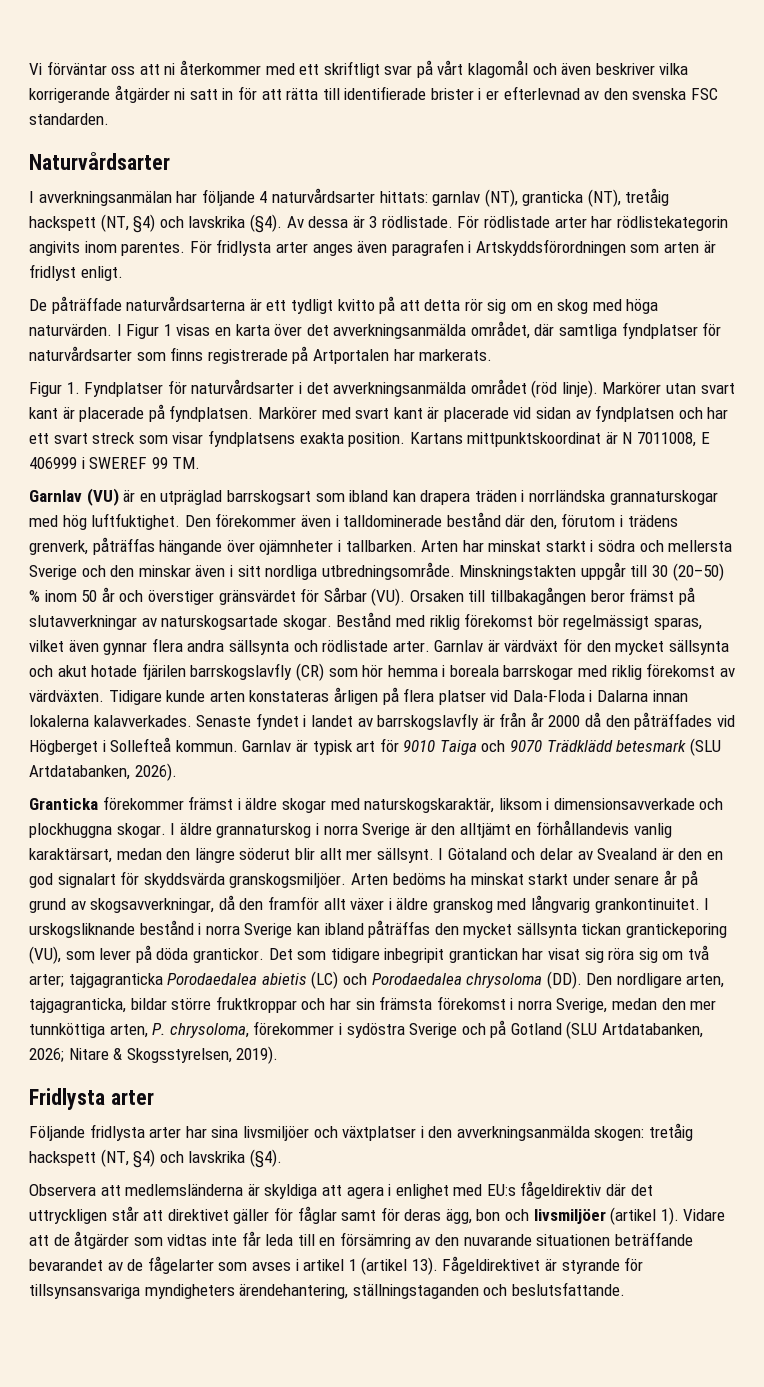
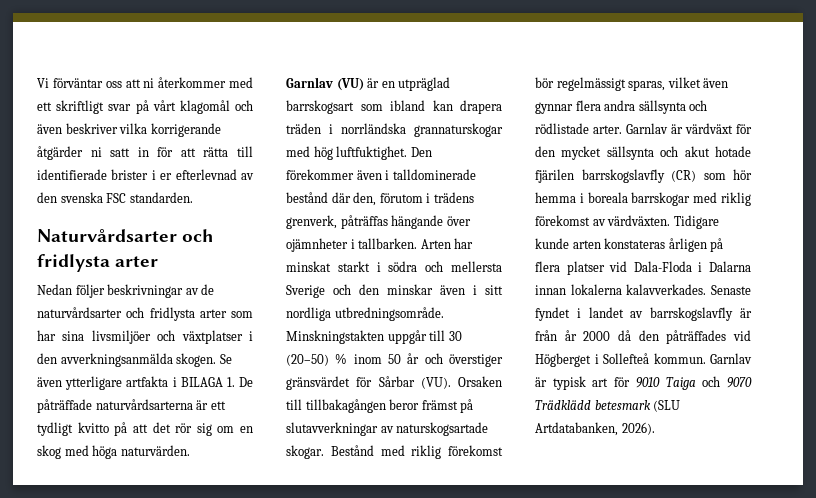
- Naturvårdsarter
- I avverkningsanmälan har följande 4 naturvårdsarter hittats: garnlav (NT), granticka (NT), tretåig hackspett (NT, §4) och lavskrika (§4). Av dessa är 3 rödlistade. För rödlistade arter har rödlistekategorin angivits inom parentes. För fridlysta arter anges även paragrafen i Artskyddsförordningen som arten är fridlyst enligt.
- De påträffade naturvårdsarterna är ett tydligt kvitto på att detta rör sig om en skog med höga naturvärden. I Figur 1 visas en karta över det avverkningsanmälda området, där samtliga fyndplatser för naturvårdsarter som finns registrerade på Artportalen har markerats.
- Figur 1. Fyndplatser för naturvårdsarter i det avverkningsanmälda området (röd linje). Markörer utan svart kant är placerade på fyndplatsen. Markörer med svart kant är placerade vid sidan av fyndplatsen och har ett svart streck som visar fyndplatsens exakta position. Kartans mittpunktskoordinat är N 7011008, E 406999 i SWEREF 99 TM.
+ Naturvårdsarter och fridlysta arter
+ Nedan följer beskrivningar av de naturvårdsarter och fridlysta arter som har sina livsmiljöer och växtplatser i den avverkningsanmälda skogen. Se även ytterligare artfakta i BILAGA 1. De påträffade naturvårdsarterna är ett tydligt kvitto på att det rör sig om en skog med höga naturvärden.
- Granticka förekommer främst i äldre skogar med naturskogskaraktär, liksom i dimensionsavverkade och plockhuggna skogar. I äldre grannaturskog i norra Sverige är den alltjämt en förhållandevis vanlig karaktärsart, medan den längre söderut blir allt mer sällsynt. I Götaland och delar av Svealand är den en god signalart för skyddsvärda granskogsmiljöer. Arten bedöms ha minskat starkt under senare år på grund av skogsavverkningar, då den framför allt växer i äldre granskog med långvarig grankontinuitet. I urskogsliknande bestånd i norra Sverige kan ibland påträffas den mycket sällsynta tickan grantickeporing (VU), som lever på döda grantickor. Det som tidigare inbegripit grantickan har visat sig röra sig om två arter; tajgagranticka Porodaedalea abietis (LC) och Porodaedalea chrysoloma (DD). Den nordligare arten, tajgagranticka, bildar större fruktkroppar och har sin främsta förekomst i norra Sverige, medan den mer tunnköttiga arten, P. chrysoloma, förekommer i sydöstra Sverige och på Gotland (SLU Artdatabanken, 2026; Nitare & Skogsstyrelsen, 2019).
- Fridlysta arter
- Följande fridlysta arter har sina livsmiljöer och växtplatser i den avverkningsanmälda skogen: tretåig hackspett (NT, §4) och lavskrika (§4).
- Observera att medlemsländerna är skyldiga att agera i enlighet med EU:s fågeldirektiv där det uttryckligen står att direktivet gäller för fåglar samt för deras ägg, bon och livsmiljöer (artikel 1). Vidare att de åtgärder som vidtas inte får leda till en försämring av den nuvarande situationen beträffande bevarandet av de fågelarter som avses i artikel 1 (artikel 13). Fågeldirektivet är styrande för tillsynsansvariga myndigheters ärendehantering, ställningstaganden och beslutsfattande.

